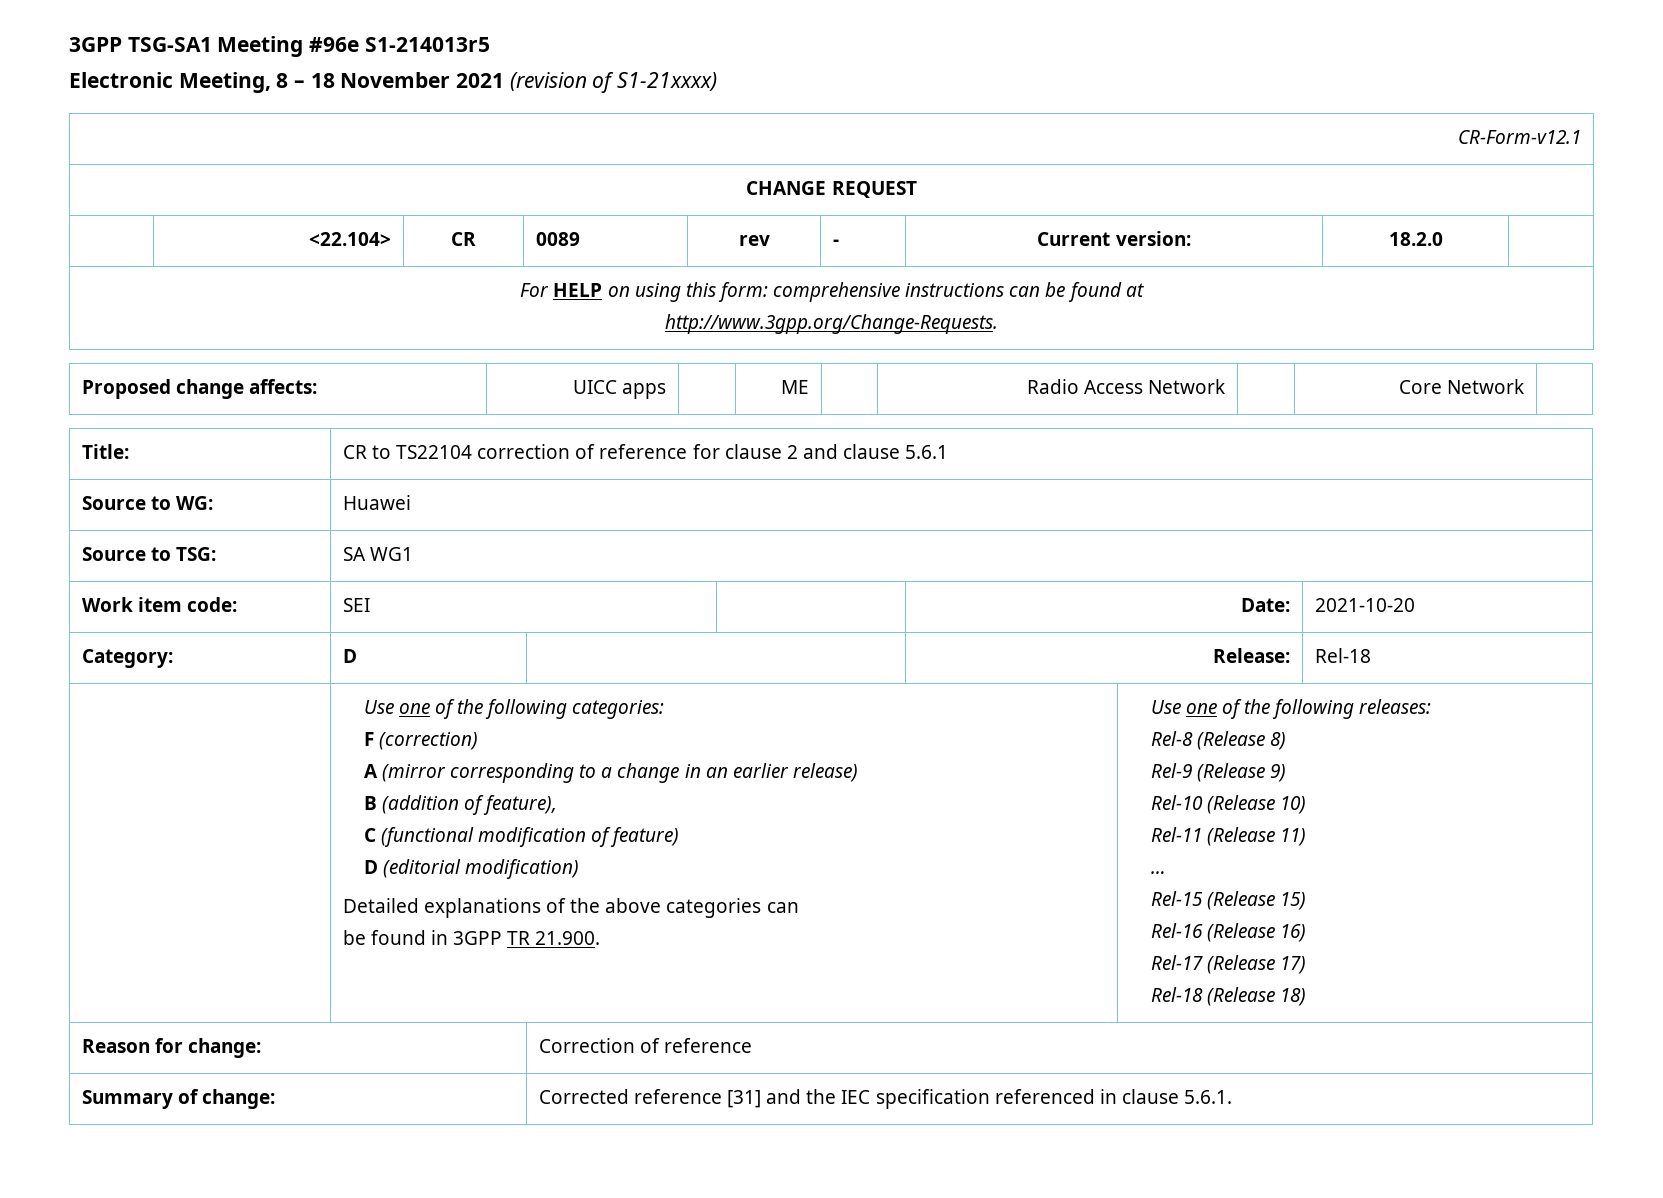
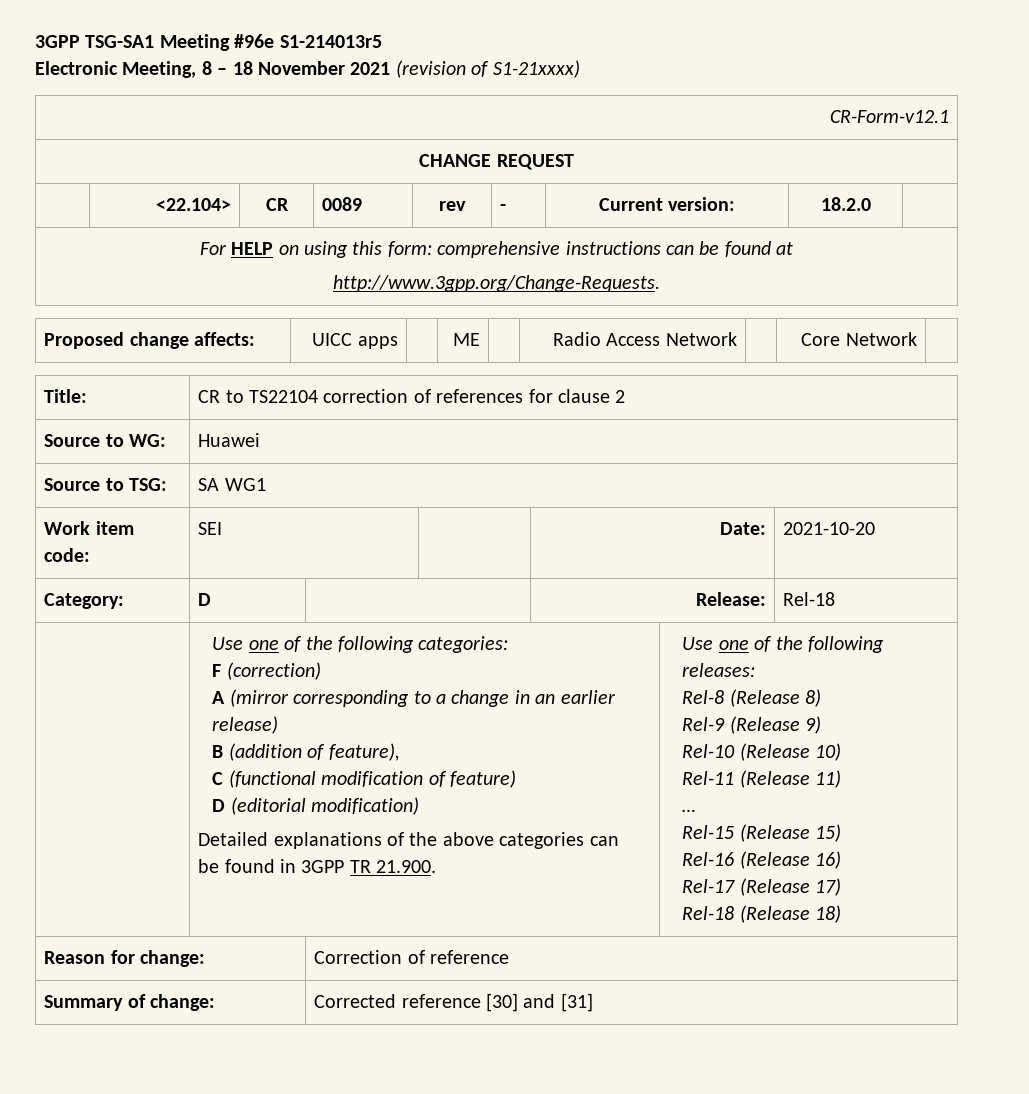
- Title: | CR to TS22104 correction of reference for clause 2 and clause 5.6.1
+ Title: | CR to TS22104 correction of references for clause 2
- Summary of change: | Corrected reference [31] and the IEC specification referenced in clause 5.6.1.
+ Summary of change: | Corrected reference [30] and [31]

